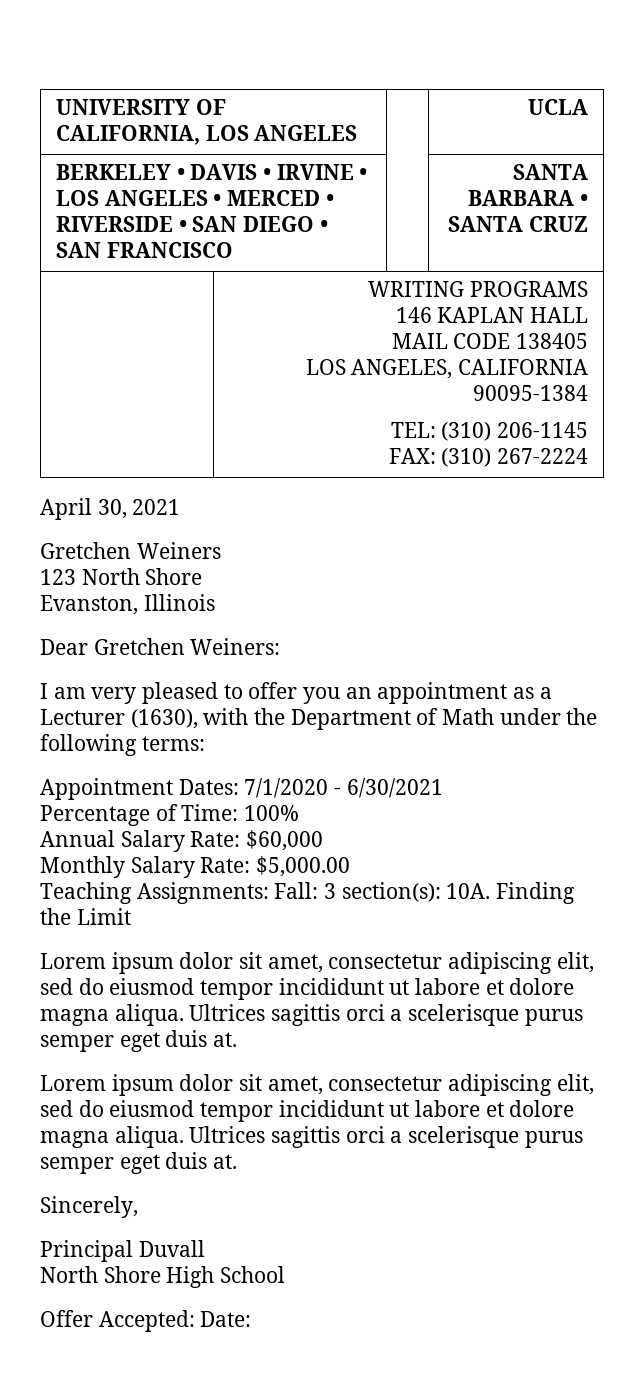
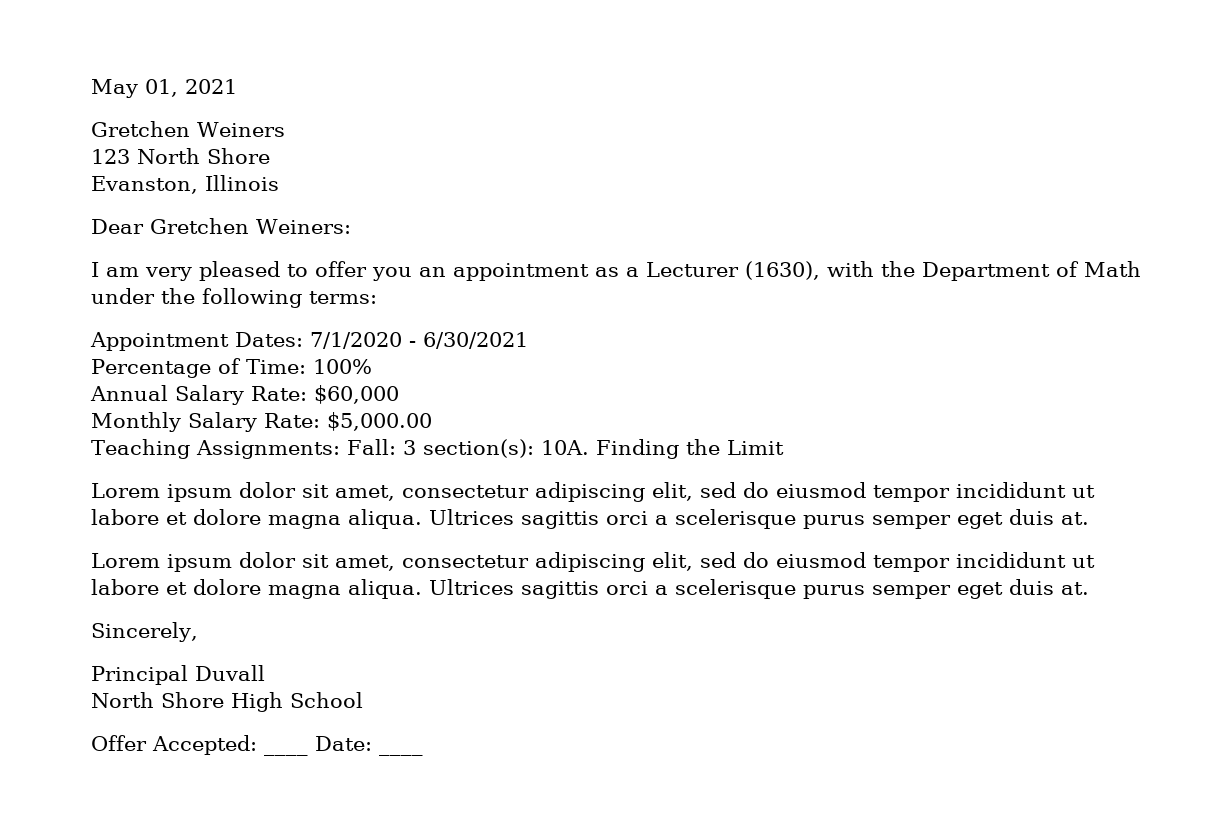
- UNIVERSITY OF CALIFORNIA, LOS ANGELES | | UCLA
- BERKELEY • DAVIS • IRVINE • LOS ANGELES • MERCED • RIVERSIDE • SAN DIEGO • SAN FRANCISCO | | SANTA BARBARA • SANTA CRUZ
- | WRITING PROGRAMS
- 146 KAPLAN HALL
- MAIL CODE 138405
- LOS ANGELES, CALIFORNIA 90095-1384
- TEL: (310) 206-1145
- FAX: (310) 267-2224
- April 30, 2021
+ May 01, 2021
- Offer Accepted: Date:
+ Offer Accepted: ____ Date: ____

